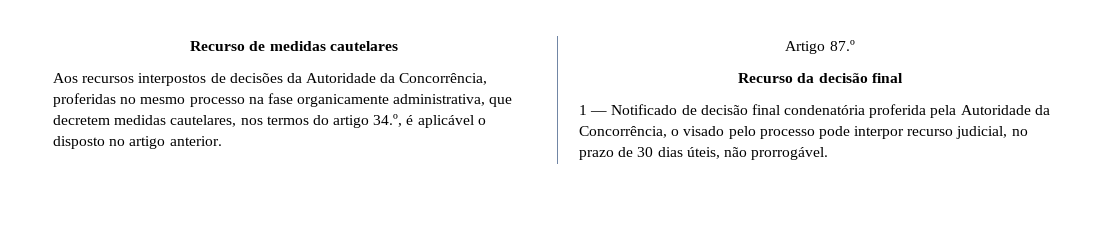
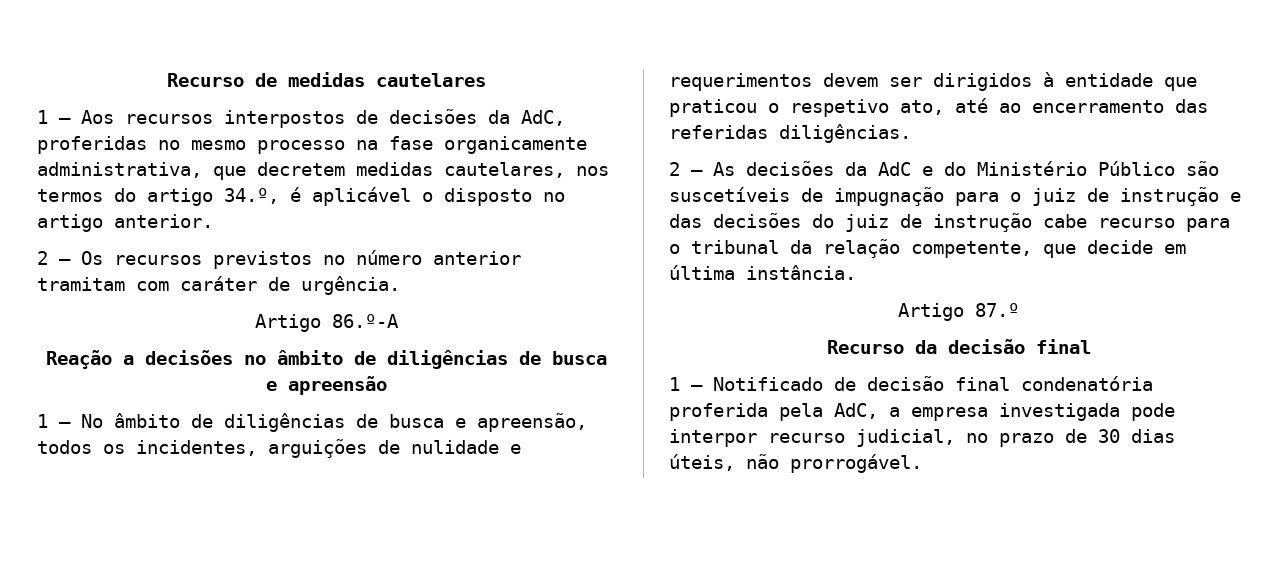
- Aos recursos interpostos de decisões da Autoridade da Concorrência, proferidas no mesmo processo na fase organicamente administrativa, que decretem medidas cautelares, nos termos do artigo 34.º, é aplicável o disposto no artigo anterior.
+ 1 — Aos recursos interpostos de decisões da AdC, proferidas no mesmo processo na fase organicamente administrativa, que decretem medidas cautelares, nos termos do artigo 34.º, é aplicável o disposto no artigo anterior.
+ 2 — Os recursos previstos no número anterior tramitam com caráter de urgência.
+ Artigo 86.º-A
+ Reação a decisões no âmbito de diligências de busca e apreensão
+ 1 — No âmbito de diligências de busca e apreensão, todos os incidentes, arguições de nulidade e requerimentos devem ser dirigidos à entidade que praticou o respetivo ato, até ao encerramento das referidas diligências.
+ 2 — As decisões da AdC e do Ministério Público são suscetíveis de impugnação para o juiz de instrução e das decisões do juiz de instrução cabe recurso para o tribunal da relação competente, que decide em última instância.
- 1 — Notificado de decisão final condenatória proferida pela Autoridade da Concorrência, o visado pelo processo pode interpor recurso judicial, no prazo de 30 dias úteis, não prorrogável.
+ 1 — Notificado de decisão final condenatória proferida pela AdC, a empresa investigada pode interpor recurso judicial, no prazo de 30 dias úteis, não prorrogável.

